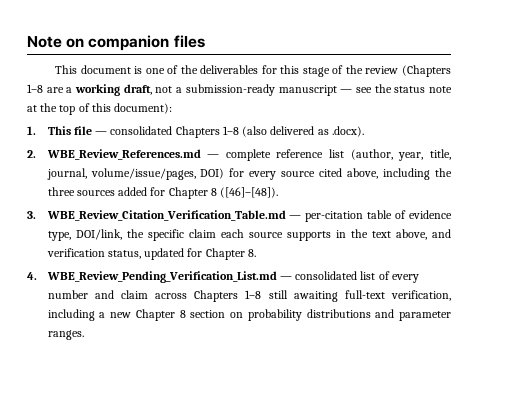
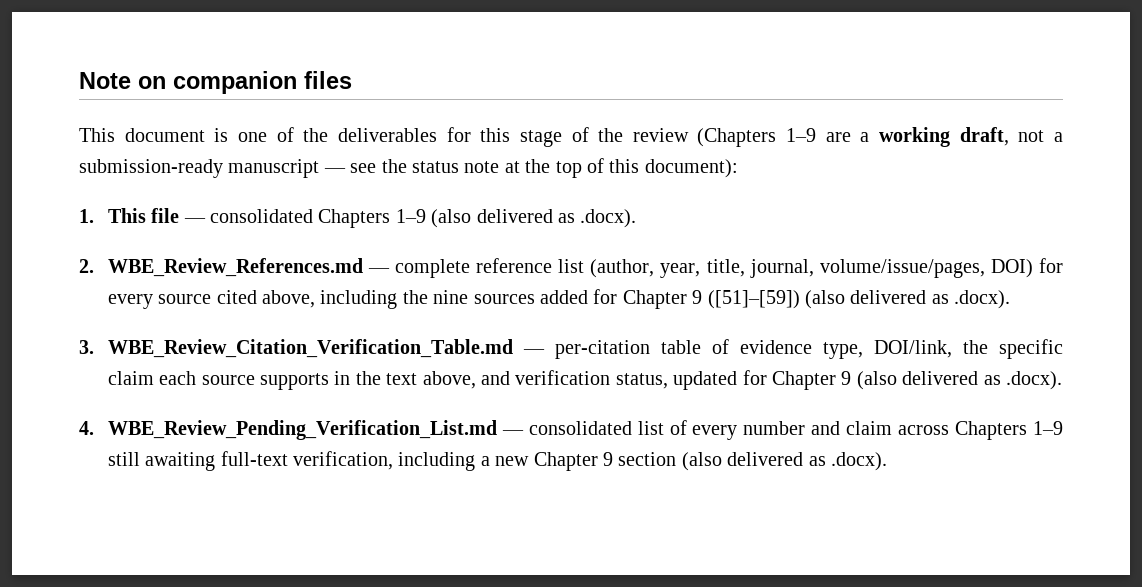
- This document is one of the deliverables for this stage of the review (Chapters 1–8 are a working draft, not a submission-ready manuscript — see the status note at the top of this document):
+ This document is one of the deliverables for this stage of the review (Chapters 1–9 are a working draft, not a submission-ready manuscript — see the status note at the top of this document):
- 1. This file — consolidated Chapters 1–8 (also delivered as .docx).
+ 1. This file — consolidated Chapters 1–9 (also delivered as .docx).
- 2. WBE_Review_References.md — complete reference list (author, year, title, journal, volume/issue/pages, DOI) for every source cited above, including the three sources added for Chapter 8 ([46]–[48]).
+ 2. WBE_Review_References.md — complete reference list (author, year, title, journal, volume/issue/pages, DOI) for every source cited above, including the nine sources added for Chapter 9 ([51]–[59]) (also delivered as .docx).
- 3. WBE_Review_Citation_Verification_Table.md — per-citation table of evidence type, DOI/link, the specific claim each source supports in the text above, and verification status, updated for Chapter 8.
+ 3. WBE_Review_Citation_Verification_Table.md — per-citation table of evidence type, DOI/link, the specific claim each source supports in the text above, and verification status, updated for Chapter 9 (also delivered as .docx).
- 4. WBE_Review_Pending_Verification_List.md — consolidated list of every number and claim across Chapters 1–8 still awaiting full-text verification, including a new Chapter 8 section on probability distributions and parameter ranges.
+ 4. WBE_Review_Pending_Verification_List.md — consolidated list of every number and claim across Chapters 1–9 still awaiting full-text verification, including a new Chapter 9 section (also delivered as .docx).

